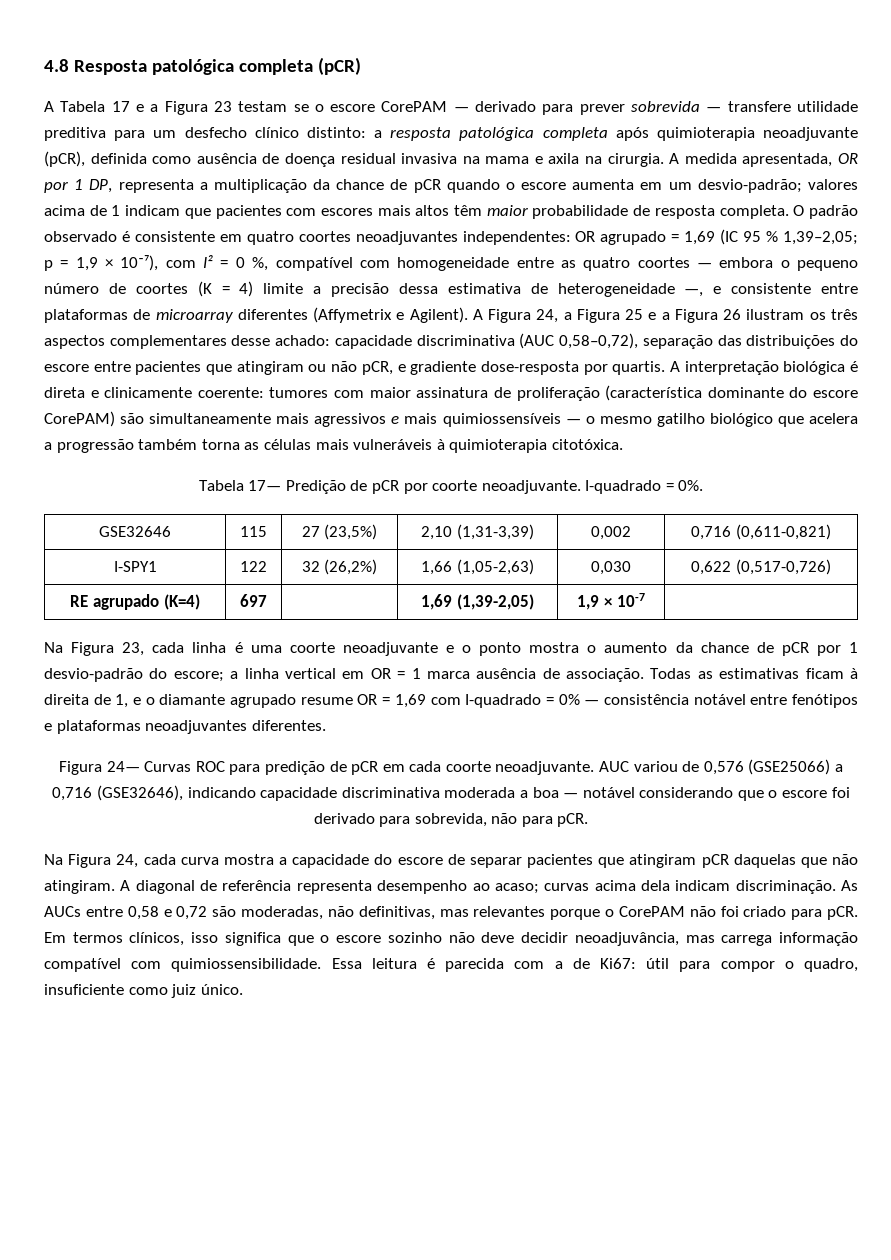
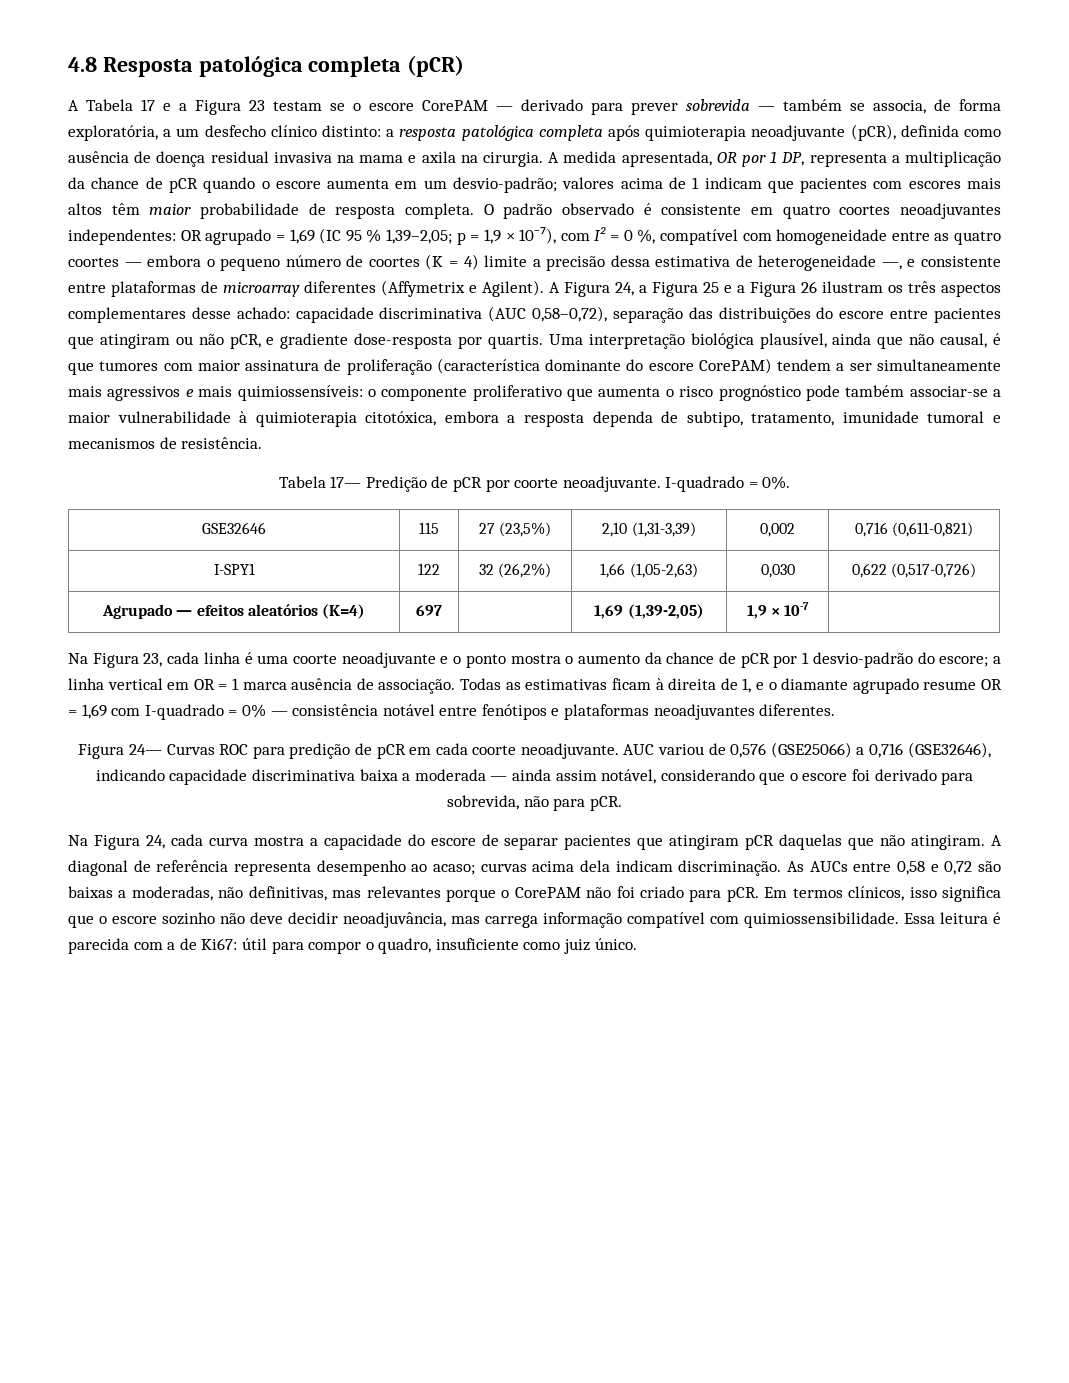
- A Tabela 17 e a Figura 23 testam se o escore CorePAM — derivado para prever sobrevida — transfere utilidade preditiva para um desfecho clínico distinto: a resposta patológica completa após quimioterapia neoadjuvante (pCR), definida como ausência de doença residual invasiva na mama e axila na cirurgia.
+ A Tabela 17 e a Figura 23 testam se o escore CorePAM — derivado para prever sobrevida — também se associa, de forma exploratória, a um desfecho clínico distinto: a resposta patológica completa após quimioterapia neoadjuvante (pCR), definida como ausência de doença residual invasiva na mama e axila na cirurgia.
- A interpretação biológica é direta e clinicamente coerente: tumores com maior assinatura de proliferação (característica dominante do escore CorePAM) são simultaneamente mais agressivos e mais quimiossensíveis — o mesmo gatilho biológico que acelera a progressão também torna as células mais vulneráveis à quimioterapia citotóxica.
+ Uma interpretação biológica plausível, ainda que não causal, é que tumores com maior assinatura de proliferação (característica dominante do escore CorePAM) tendem a ser simultaneamente mais agressivos e mais quimiossensíveis: o componente proliferativo que aumenta o risco prognóstico pode também associar-se a maior vulnerabilidade à quimioterapia citotóxica, embora a resposta dependa de subtipo, tratamento, imunidade tumoral e mecanismos de resistência.
- RE agrupado (K=4) | 697 | | 1,69 (1,39-2,05) | 1,9 × 10-7 |
+ Agrupado — efeitos aleatórios (K=4) | 697 | | 1,69 (1,39-2,05) | 1,9 × 10-7 |
- AUC variou de 0,576 (GSE25066) a 0,716 (GSE32646), indicando capacidade discriminativa moderada a boa — notável considerando que o escore foi derivado para sobrevida, não para pCR.
+ AUC variou de 0,576 (GSE25066) a 0,716 (GSE32646), indicando capacidade discriminativa baixa a moderada — ainda assim notável, considerando que o escore foi derivado para sobrevida, não para pCR.
- As AUCs entre 0,58 e 0,72 são moderadas, não definitivas, mas relevantes porque o CorePAM não foi criado para pCR.
+ As AUCs entre 0,58 e 0,72 são baixas a moderadas, não definitivas, mas relevantes porque o CorePAM não foi criado para pCR.

